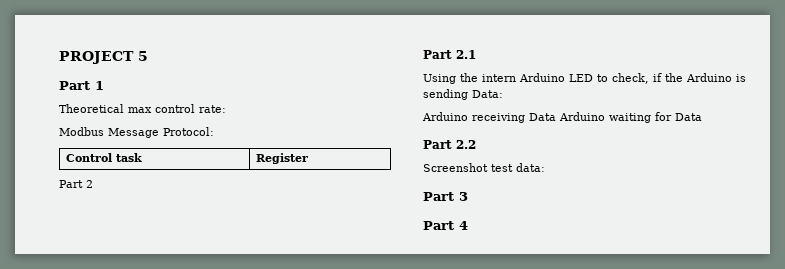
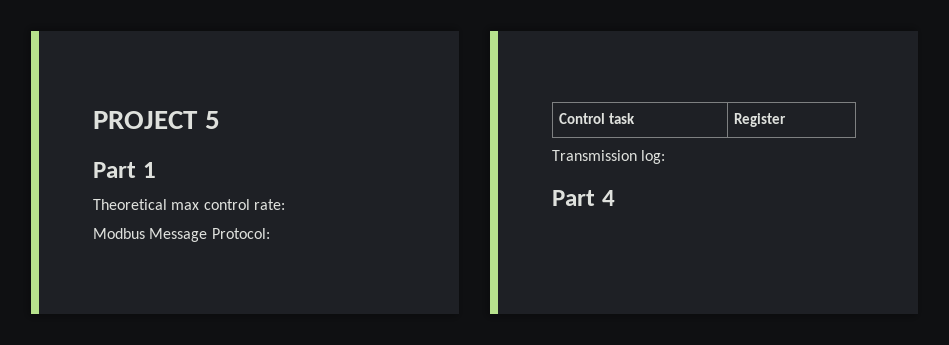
- Part 2
- Part 2.1
- Using the intern Arduino LED to check, if the Arduino is sending Data:
- Arduino receiving Data Arduino waiting for Data
- Part 2.2
- Screenshot test data:
- Part 3
+ Transmission log:

